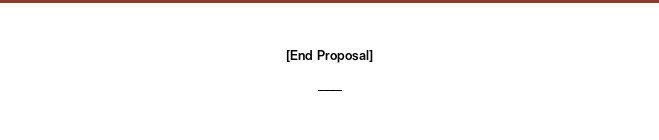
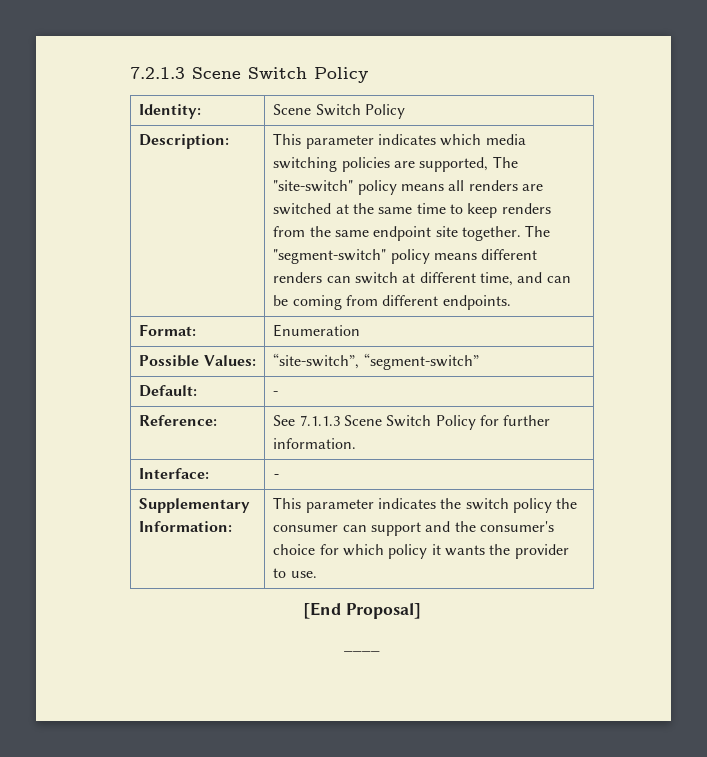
+ 7.2.1.3 Scene Switch Policy
+ Identity: | Scene Switch Policy
+ Description: | This parameter indicates which media switching policies are supported, The "site-switch" policy means all renders are switched at the same time to keep renders from the same endpoint site together. The "segment-switch" policy means different renders can switch at different time, and can be coming from different endpoints.
+ Format: | Enumeration
+ Possible Values: | “site-switch”, “segment-switch”
+ Default: | -
+ Reference: | See 7.1.1.3 Scene Switch Policy for further information.
+ Interface: | -
+ Supplementary Information: | This parameter indicates the switch policy the consumer can support and the consumer's choice for which policy it wants the provider to use.

